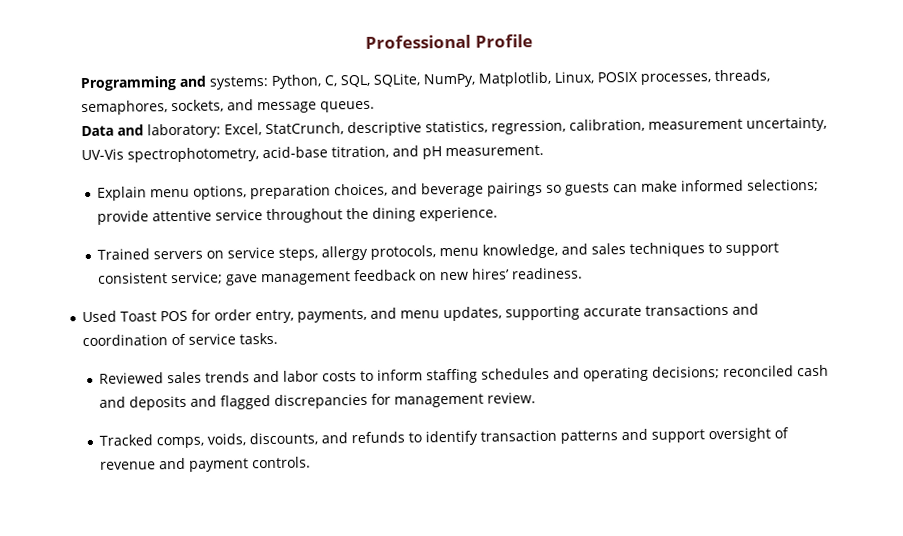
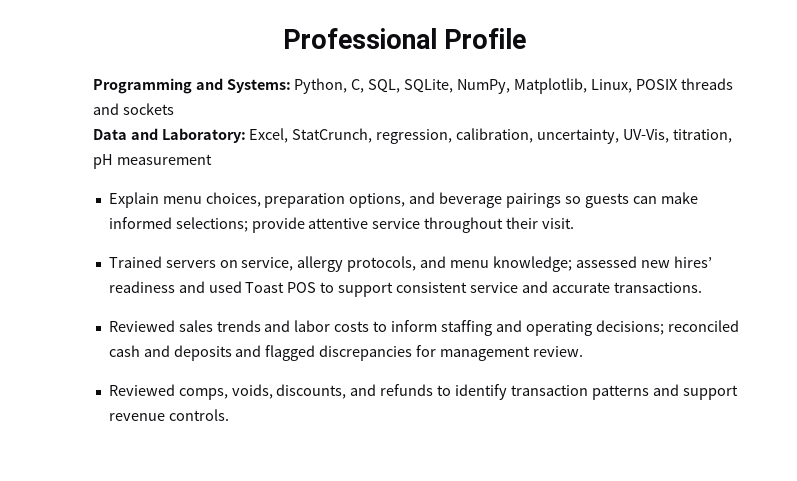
- Programming and systems: Python, C, SQL, SQLite, NumPy, Matplotlib, Linux, POSIX processes, threads, semaphores, sockets, and message queues.
+ Programming and Systems: Python, C, SQL, SQLite, NumPy, Matplotlib, Linux, POSIX threads and sockets
- Data and laboratory: Excel, StatCrunch, descriptive statistics, regression, calibration, measurement uncertainty, UV-Vis spectrophotometry, acid-base titration, and pH measurement.
+ Data and Laboratory: Excel, StatCrunch, regression, calibration, uncertainty, UV-Vis, titration, pH measurement
- Explain menu options, preparation choices, and beverage pairings so guests can make informed selections; provide attentive service throughout the dining experience.
+ Explain menu choices, preparation options, and beverage pairings so guests can make informed selections; provide attentive service throughout their visit.
- Trained servers on service steps, allergy protocols, menu knowledge, and sales techniques to support consistent service; gave management feedback on new hires’ readiness.
- Used Toast POS for order entry, payments, and menu updates, supporting accurate transactions and coordination of service tasks.
+ Trained servers on service, allergy protocols, and menu knowledge; assessed new hires’ readiness and used Toast POS to support consistent service and accurate transactions.
- Reviewed sales trends and labor costs to inform staffing schedules and operating decisions; reconciled cash and deposits and flagged discrepancies for management review.
+ Reviewed sales trends and labor costs to inform staffing and operating decisions; reconciled cash and deposits and flagged discrepancies for management review.
- Tracked comps, voids, discounts, and refunds to identify transaction patterns and support oversight of revenue and payment controls.
+ Reviewed comps, voids, discounts, and refunds to identify transaction patterns and support revenue controls.

